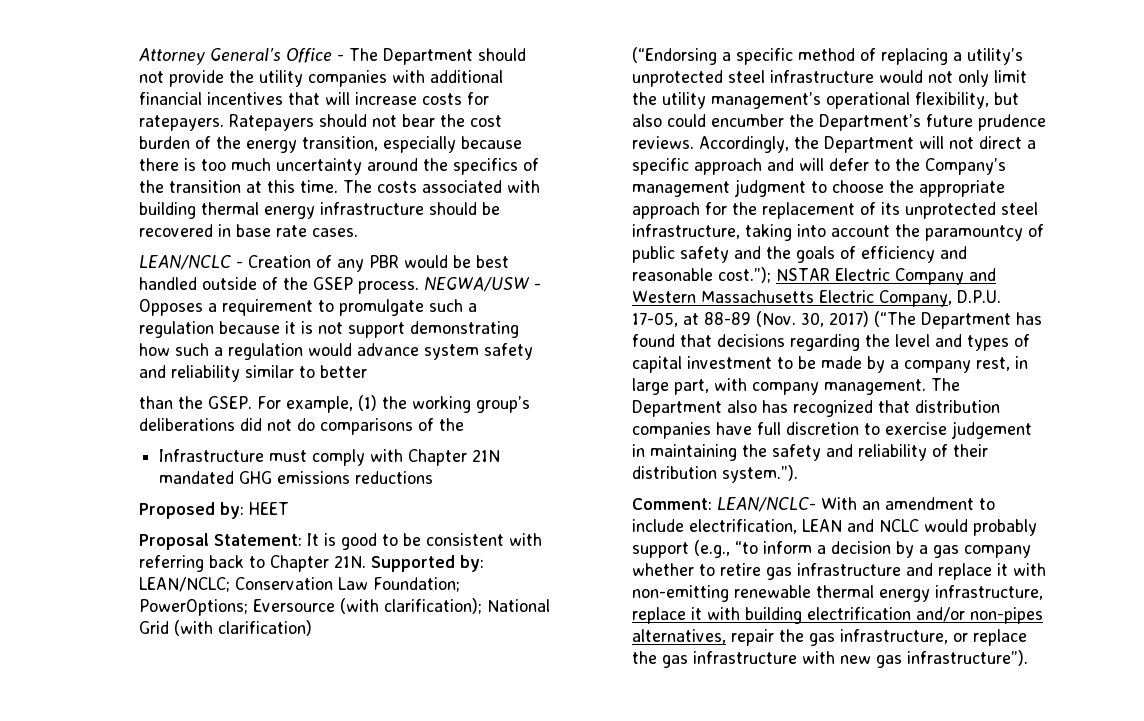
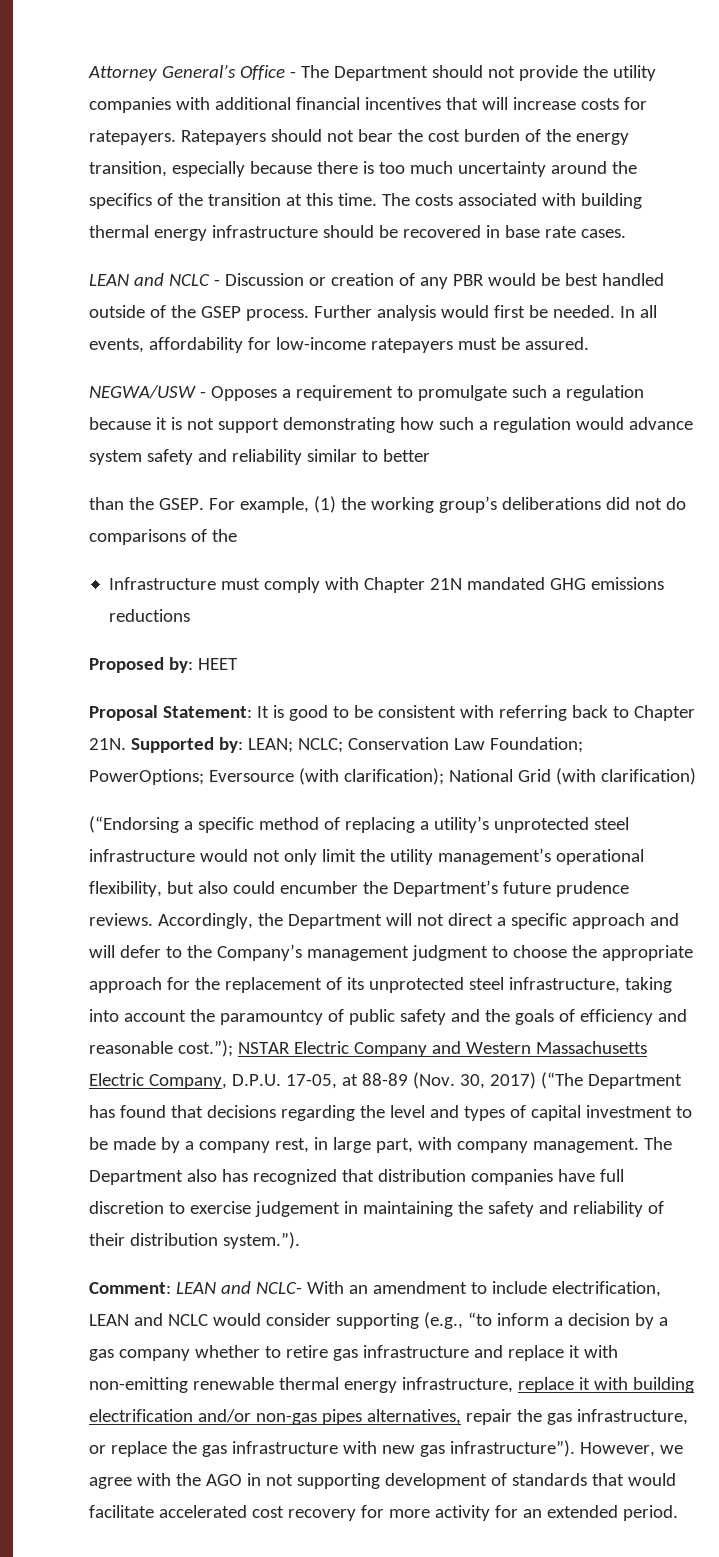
- LEAN/NCLC - Creation of any PBR would be best handled outside of the GSEP process. NEGWA/USW - Opposes a requirement to promulgate such a regulation because it is not support demonstrating how such a regulation would advance system safety and reliability similar to better
+ LEAN and NCLC - Discussion or creation of any PBR would be best handled outside of the GSEP process. Further analysis would first be needed. In all events, affordability for low-income ratepayers must be assured.
+ NEGWA/USW - Opposes a requirement to promulgate such a regulation because it is not support demonstrating how such a regulation would advance system safety and reliability similar to better
- Supported by: LEAN/NCLC; Conservation Law Foundation; PowerOptions; Eversource (with clarification); National Grid (with clarification)
+ Supported by: LEAN; NCLC; Conservation Law Foundation; PowerOptions; Eversource (with clarification); National Grid (with clarification)
- Comment: LEAN/NCLC- With an amendment to include electrification, LEAN and NCLC would probably support (e.g., “to inform a decision by a gas company whether to retire gas infrastructure and replace it with non-emitting renewable thermal energy infrastructure, replace it with building electrification and/or non-pipes alternatives, repair the gas infrastructure, or replace the gas infrastructure with new gas infrastructure”).
+ Comment: LEAN and NCLC- With an amendment to include electrification, LEAN and NCLC would consider supporting (e.g., “to inform a decision by a gas company whether to retire gas infrastructure and replace it with non-emitting renewable thermal energy infrastructure, replace it with building electrification and/or non-gas pipes alternatives, repair the gas infrastructure, or replace the gas infrastructure with new gas infrastructure”).
+ However, we agree with the AGO in not supporting development of standards that would facilitate accelerated cost recovery for more activity for an extended period.

